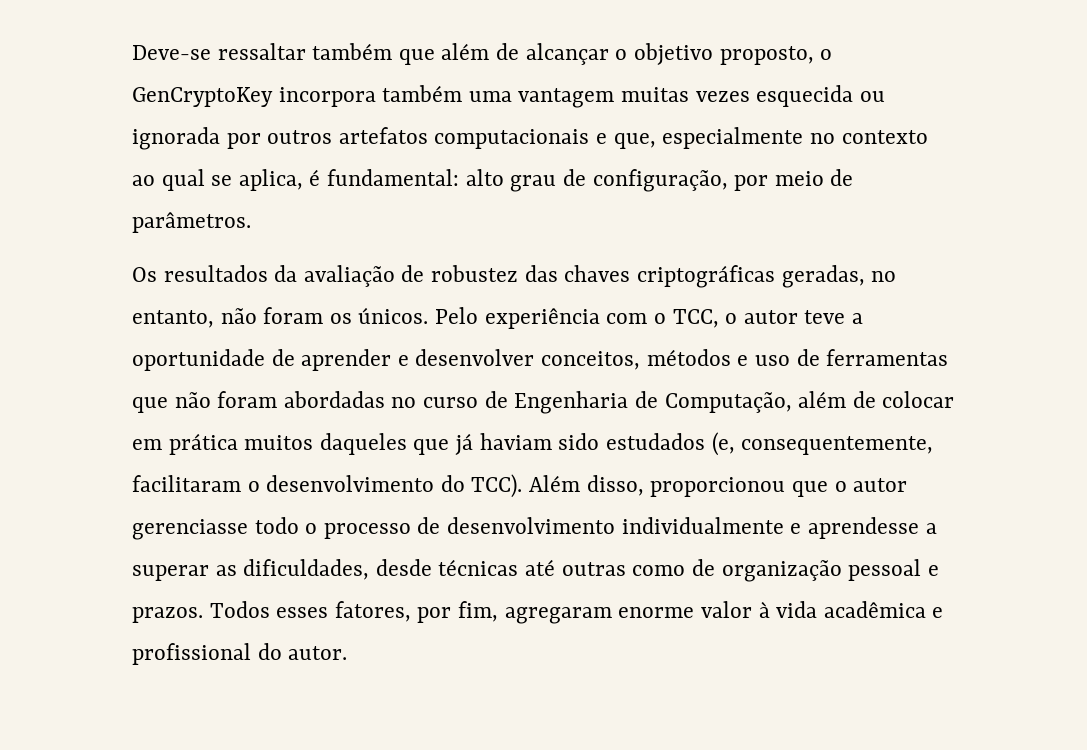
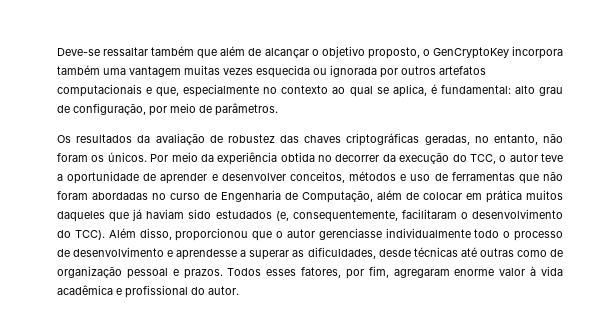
- Pelo experiência com o TCC, o autor teve a oportunidade de aprender e desenvolver conceitos, métodos e uso de ferramentas que não foram abordadas no curso de Engenharia de Computação, além de colocar em prática muitos daqueles que já haviam sido estudados (e, consequentemente, facilitaram o desenvolvimento do TCC).
+ Por meio da experiência obtida no decorrer da execução do TCC, o autor teve a oportunidade de aprender e desenvolver conceitos, métodos e uso de ferramentas que não foram abordadas no curso de Engenharia de Computação, além de colocar em prática muitos daqueles que já haviam sido estudados (e, consequentemente, facilitaram o desenvolvimento do TCC).
- Além disso, proporcionou que o autor gerenciasse todo o processo de desenvolvimento individualmente e aprendesse a superar as dificuldades, desde técnicas até outras como de organização pessoal e prazos.
+ Além disso, proporcionou que o autor gerenciasse individualmente todo o processo de desenvolvimento e aprendesse a superar as dificuldades, desde técnicas até outras como de organização pessoal e prazos.

